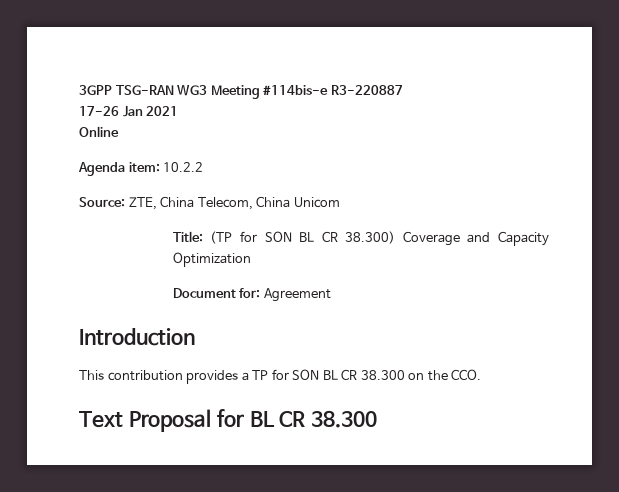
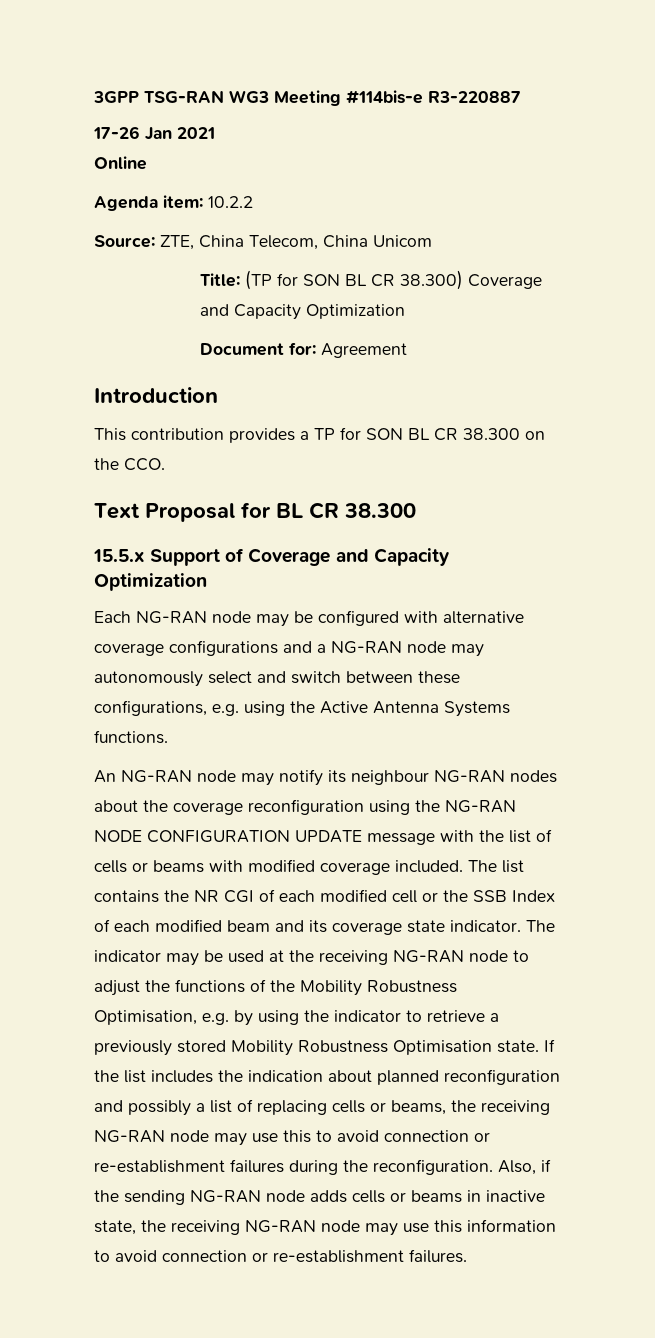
+ 15.5.x Support of Coverage and Capacity Optimization
+ Each NG-RAN node may be configured with alternative coverage configurations and a NG-RAN node may autonomously select and switch between these configurations, e.g. using the Active Antenna Systems functions.
+ An NG-RAN node may notify its neighbour NG-RAN nodes about the coverage reconfiguration using the NG-RAN NODE CONFIGURATION UPDATE message with the list of cells or beams with modified coverage included. The list contains the NR CGI of each modified cell or the SSB Index of each modified beam and its coverage state indicator. The indicator may be used at the receiving NG-RAN node to adjust the functions of the Mobility Robustness Optimisation, e.g. by using the indicator to retrieve a previously stored Mobility Robustness Optimisation state. If the list includes the indication about planned reconfiguration and possibly a list of replacing cells or beams, the receiving NG-RAN node may use this to avoid connection or re-establishment failures during the reconfiguration. Also, if the sending NG-RAN node adds cells or beams in inactive state, the receiving NG-RAN node may use this information to avoid connection or re-establishment failures.

